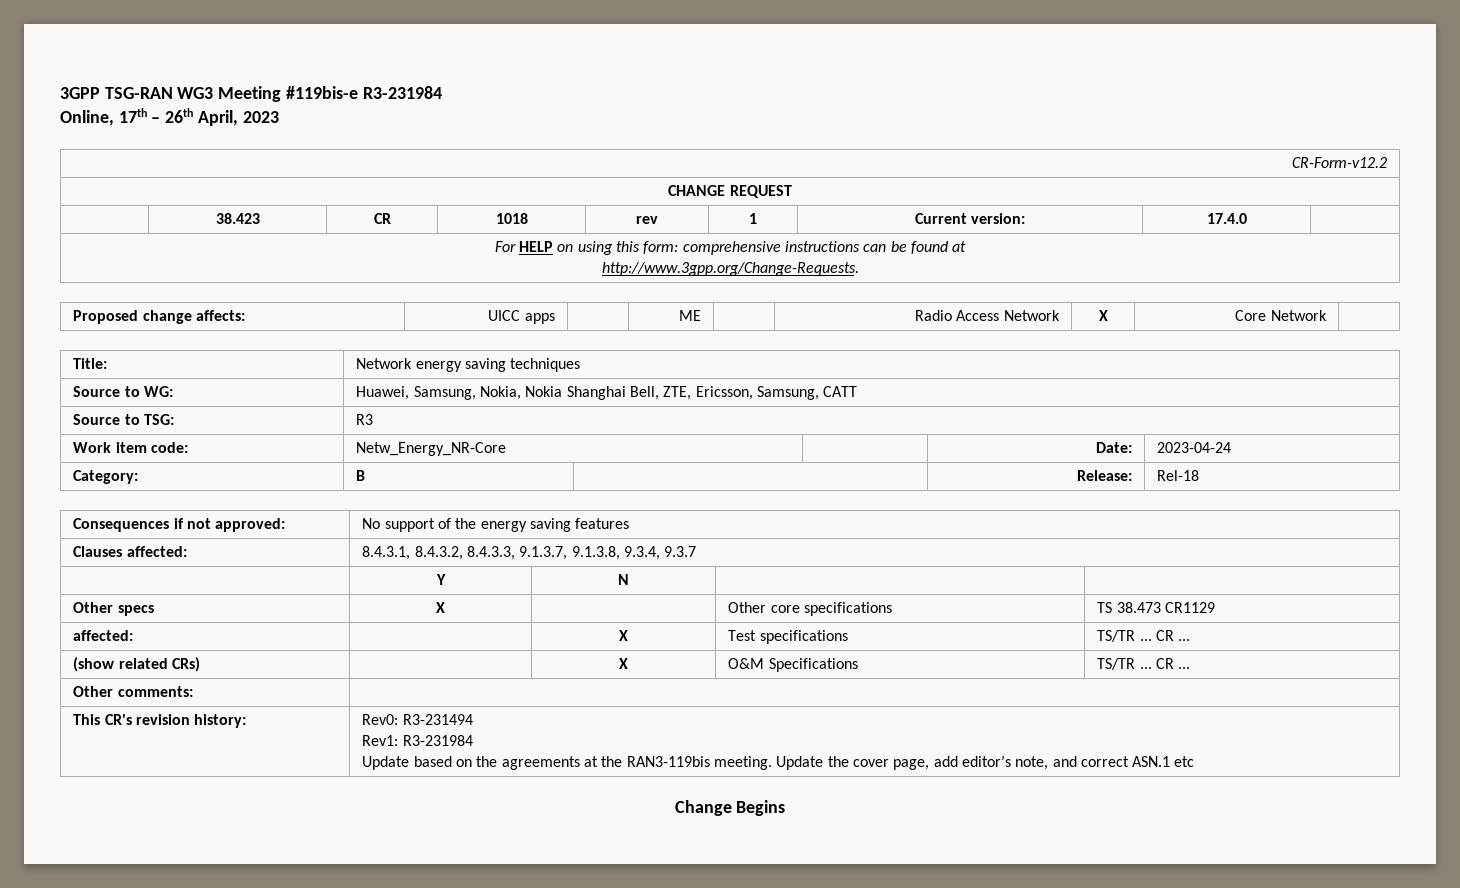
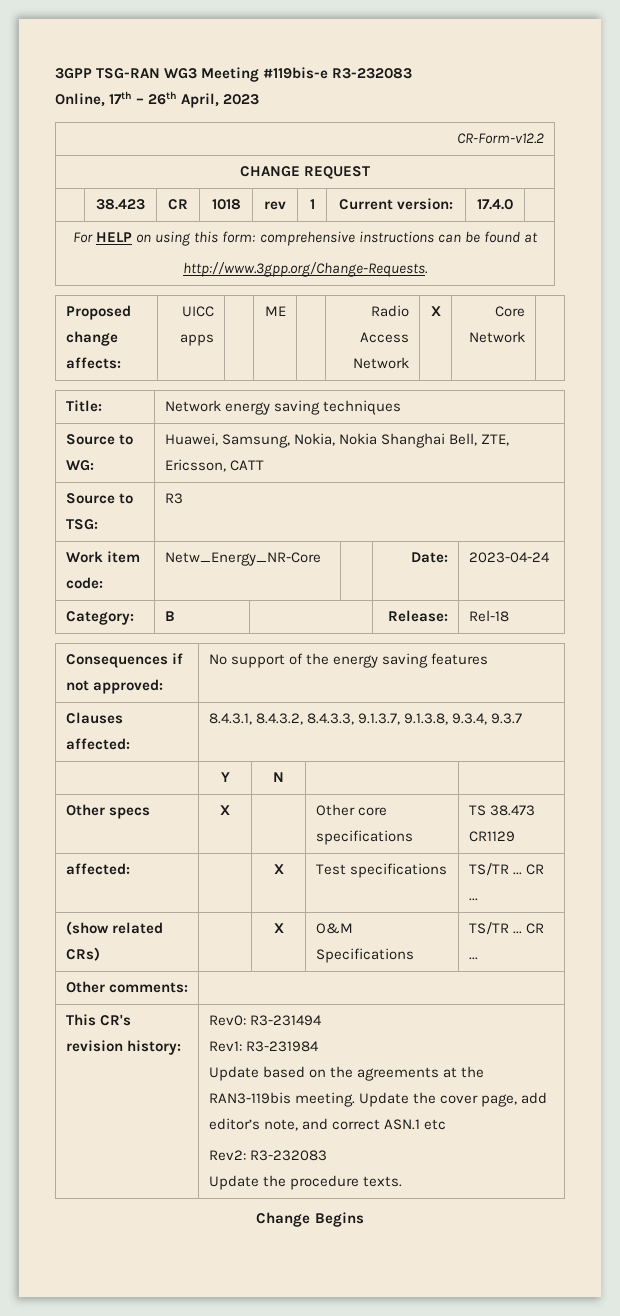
- 3GPP TSG-RAN WG3 Meeting #119bis-e R3-231984
+ 3GPP TSG-RAN WG3 Meeting #119bis-e R3-232083
- Source to WG: | Huawei, Samsung, Nokia, Nokia Shanghai Bell, ZTE, Ericsson, Samsung, CATT
+ Source to WG: | Huawei, Samsung, Nokia, Nokia Shanghai Bell, ZTE, Ericsson, CATT
  This CR's revision history: | Rev0: R3-231494
  Rev1: R3-231984
  Update based on the agreements at the RAN3-119bis meeting. Update the cover page, add editor’s note, and correct ASN.1 etc
+ Rev2: R3-232083
+ Update the procedure texts.

